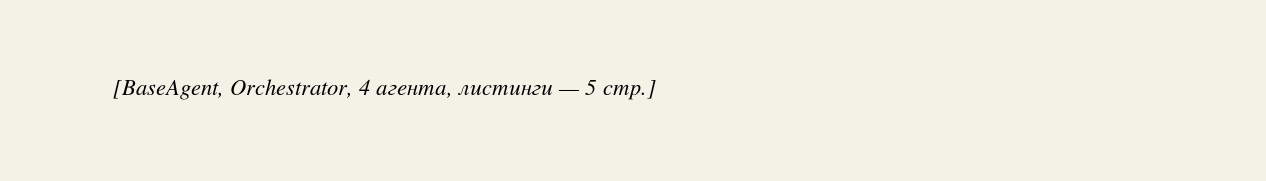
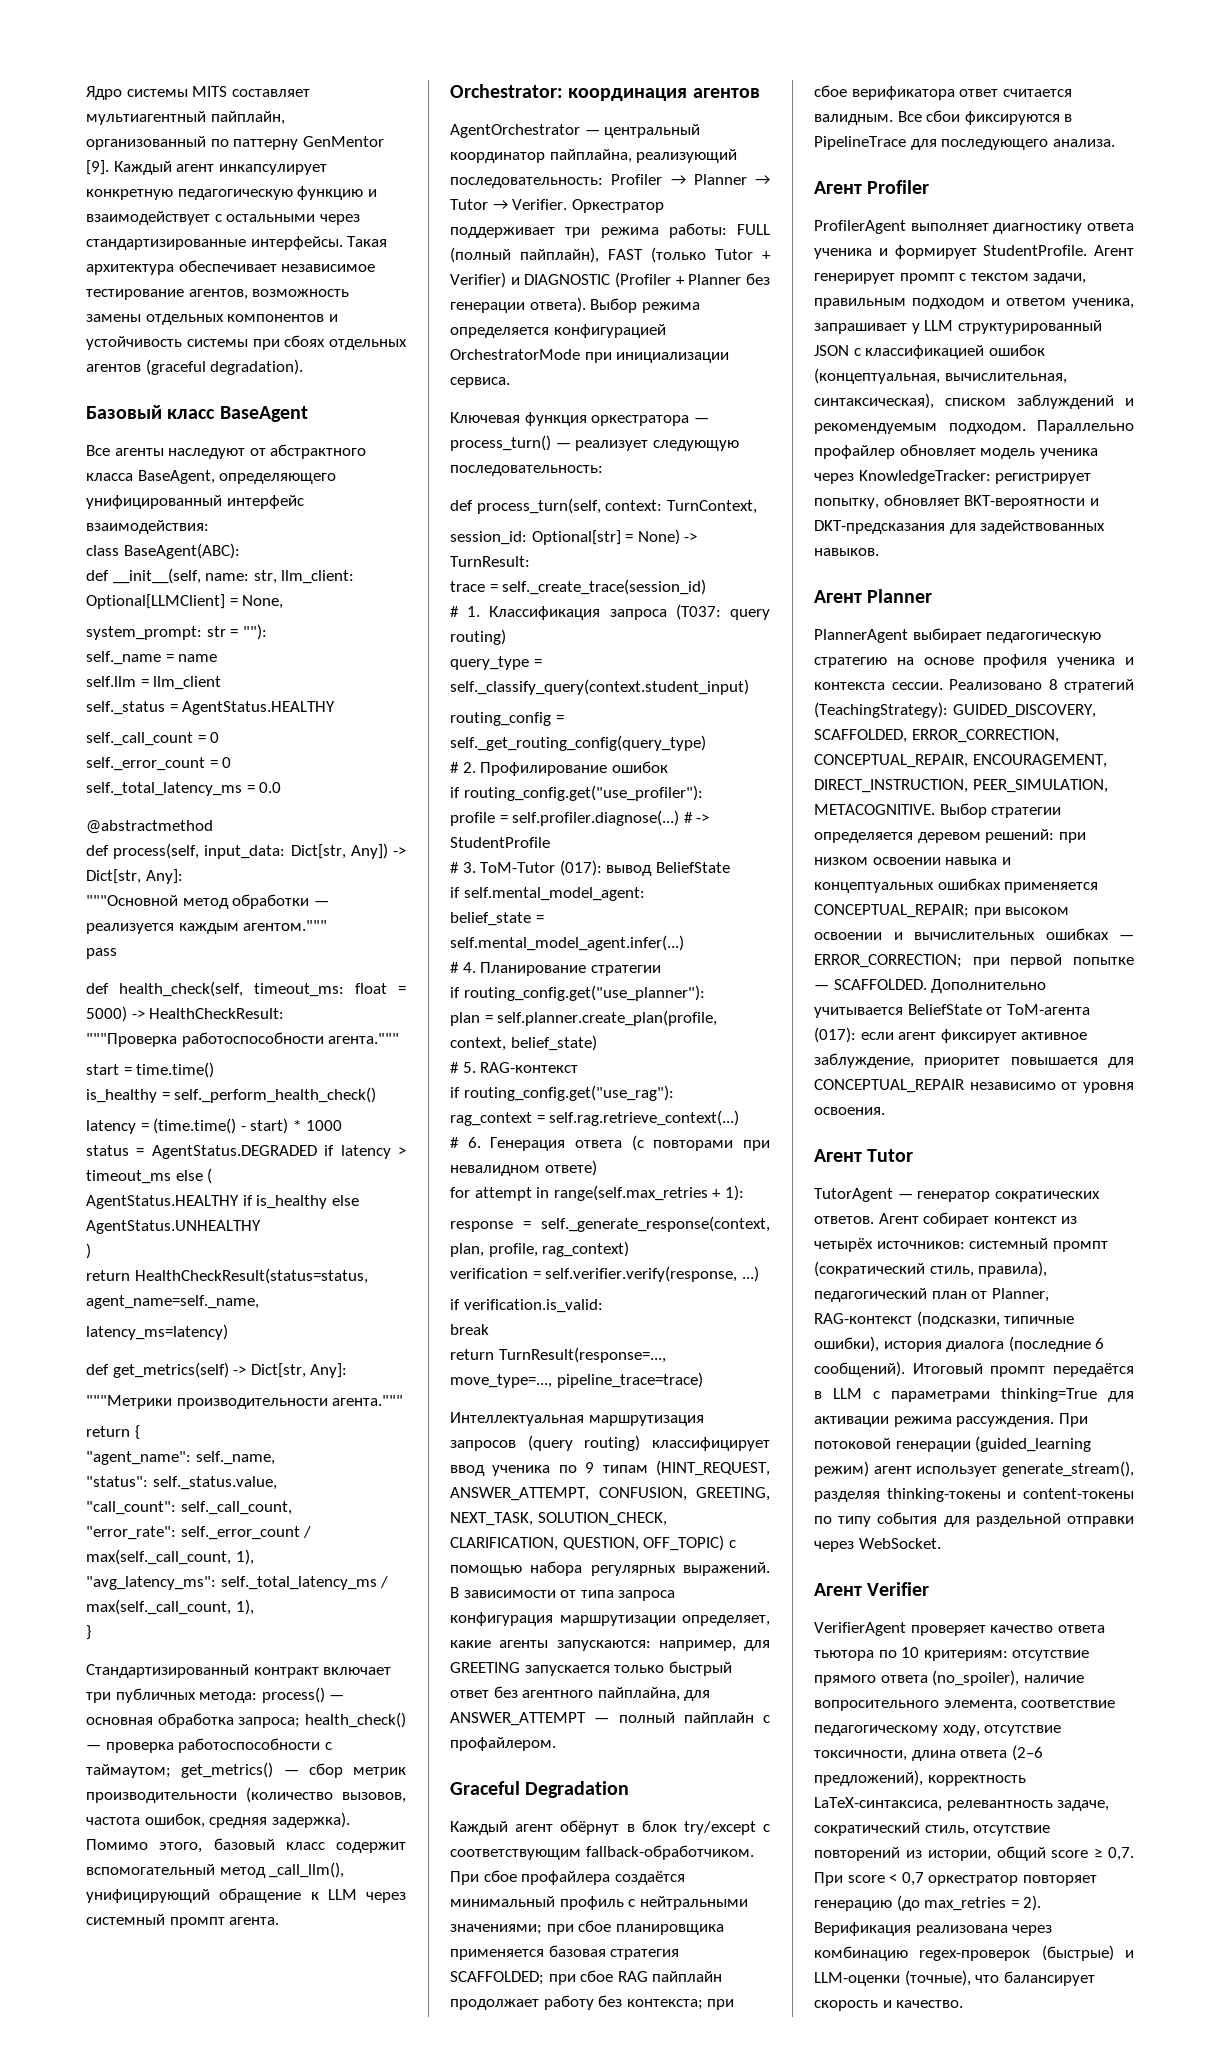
- [BaseAgent, Orchestrator, 4 агента, листинги — 5 стр.]
+ Ядро системы MITS составляет мультиагентный пайплайн, организованный по паттерну GenMentor [9]. Каждый агент инкапсулирует конкретную педагогическую функцию и взаимодействует с остальными через стандартизированные интерфейсы. Такая архитектура обеспечивает независимое тестирование агентов, возможность замены отдельных компонентов и устойчивость системы при сбоях отдельных агентов (graceful degradation).
+ Базовый класс BaseAgent
+ Все агенты наследуют от абстрактного класса BaseAgent, определяющего унифицированный интерфейс взаимодействия:
+ class BaseAgent(ABC):
+ def __init__(self, name: str, llm_client: Optional[LLMClient] = None,
+ system_prompt: str = ""):
+ self._name = name
+ self.llm = llm_client
+ self._status = AgentStatus.HEALTHY
+ self._call_count = 0
+ self._error_count = 0
+ self._total_latency_ms = 0.0
+ @abstractmethod
+ def process(self, input_data: Dict[str, Any]) -> Dict[str, Any]:
+ """Основной метод обработки — реализуется каждым агентом."""
+ pass
+ def health_check(self, timeout_ms: float = 5000) -> HealthCheckResult:
+ """Проверка работоспособности агента."""
+ start = time.time()
+ is_healthy = self._perform_health_check()
+ latency = (time.time() - start) * 1000
+ status = AgentStatus.DEGRADED if latency > timeout_ms else (
+ AgentStatus.HEALTHY if is_healthy else AgentStatus.UNHEALTHY
+ )
+ return HealthCheckResult(status=status, agent_name=self._name,
+ latency_ms=latency)
+ def get_metrics(self) -> Dict[str, Any]:
+ """Метрики производительности агента."""
+ return {
+ "agent_name": self._name,
+ "status": self._status.value,
+ "call_count": self._call_count,
+ "error_rate": self._error_count / max(self._call_count, 1),
+ "avg_latency_ms": self._total_latency_ms / max(self._call_count, 1),
+ }
+ Стандартизированный контракт включает три публичных метода: process() — основная обработка запроса; health_check() — проверка работоспособности с таймаутом; get_metrics() — сбор метрик производительности (количество вызовов, частота ошибок, средняя задержка). Помимо этого, базовый класс содержит вспомогательный метод _call_llm(), унифицирующий обращение к LLM через системный промпт агента.
+ Orchestrator: координация агентов
+ AgentOrchestrator — центральный координатор пайплайна, реализующий последовательность: Profiler → Planner → Tutor → Verifier. Оркестратор поддерживает три режима работы: FULL (полный пайплайн), FAST (только Tutor + Verifier) и DIAGNOSTIC (Profiler + Planner без генерации ответа). Выбор режима определяется конфигурацией OrchestratorMode при инициализации сервиса.
+ Ключевая функция оркестратора — process_turn() — реализует следующую последовательность:
+ def process_turn(self, context: TurnContext,
+ session_id: Optional[str] = None) -> TurnResult:
+ trace = self._create_trace(session_id)
+ # 1. Классификация запроса (T037: query routing)
+ query_type = self._classify_query(context.student_input)
+ routing_config = self._get_routing_config(query_type)
+ # 2. Профилирование ошибок
+ if routing_config.get("use_profiler"):
+ profile = self.profiler.diagnose(...) # -> StudentProfile
+ # 3. ToM-Tutor (017): вывод BeliefState
+ if self.mental_model_agent:
+ belief_state = self.mental_model_agent.infer(...)
+ # 4. Планирование стратегии
+ if routing_config.get("use_planner"):
+ plan = self.planner.create_plan(profile, context, belief_state)
+ # 5. RAG-контекст
+ if routing_config.get("use_rag"):
+ rag_context = self.rag.retrieve_context(...)
+ # 6. Генерация ответа (с повторами при невалидном ответе)
+ for attempt in range(self.max_retries + 1):
+ response = self._generate_response(context, plan, profile, rag_context)
+ verification = self.verifier.verify(response, ...)
+ if verification.is_valid:
+ break
+ return TurnResult(response=..., move_type=..., pipeline_trace=trace)
+ Интеллектуальная маршрутизация запросов (query routing) классифицирует ввод ученика по 9 типам (HINT_REQUEST, ANSWER_ATTEMPT, CONFUSION, GREETING, NEXT_TASK, SOLUTION_CHECK, CLARIFICATION, QUESTION, OFF_TOPIC) с помощью набора регулярных выражений. В зависимости от типа запроса конфигурация маршрутизации определяет, какие агенты запускаются: например, для GREETING запускается только быстрый ответ без агентного пайплайна, для ANSWER_ATTEMPT — полный пайплайн с профайлером.
+ Graceful Degradation
+ Каждый агент обёрнут в блок try/except с соответствующим fallback-обработчиком. При сбое профайлера создаётся минимальный профиль с нейтральными значениями; при сбое планировщика применяется базовая стратегия SCAFFOLDED; при сбое RAG пайплайн продолжает работу без контекста; при сбое верификатора ответ считается валидным. Все сбои фиксируются в PipelineTrace для последующего анализа.
+ Агент Profiler
+ ProfilerAgent выполняет диагностику ответа ученика и формирует StudentProfile. Агент генерирует промпт с текстом задачи, правильным подходом и ответом ученика, запрашивает у LLM структурированный JSON с классификацией ошибок (концептуальная, вычислительная, синтаксическая), списком заблуждений и рекомендуемым подходом. Параллельно профайлер обновляет модель ученика через KnowledgeTracker: регистрирует попытку, обновляет BKT-вероятности и DKT-предсказания для задействованных навыков.
+ Агент Planner
+ PlannerAgent выбирает педагогическую стратегию на основе профиля ученика и контекста сессии. Реализовано 8 стратегий (TeachingStrategy): GUIDED_DISCOVERY, SCAFFOLDED, ERROR_CORRECTION, CONCEPTUAL_REPAIR, ENCOURAGEMENT, DIRECT_INSTRUCTION, PEER_SIMULATION, METACOGNITIVE. Выбор стратегии определяется деревом решений: при низком освоении навыка и концептуальных ошибках применяется CONCEPTUAL_REPAIR; при высоком освоении и вычислительных ошибках — ERROR_CORRECTION; при первой попытке — SCAFFOLDED. Дополнительно учитывается BeliefState от ToM-агента (017): если агент фиксирует активное заблуждение, приоритет повышается для CONCEPTUAL_REPAIR независимо от уровня освоения.
+ Агент Tutor
+ TutorAgent — генератор сократических ответов. Агент собирает контекст из четырёх источников: системный промпт (сократический стиль, правила), педагогический план от Planner, RAG-контекст (подсказки, типичные ошибки), история диалога (последние 6 сообщений). Итоговый промпт передаётся в LLM с параметрами thinking=True для активации режима рассуждения. При потоковой генерации (guided_learning режим) агент использует generate_stream(), разделяя thinking-токены и content-токены по типу события для раздельной отправки через WebSocket.
+ Агент Verifier
+ VerifierAgent проверяет качество ответа тьютора по 10 критериям: отсутствие прямого ответа (no_spoiler), наличие вопросительного элемента, соответствие педагогическому ходу, отсутствие токсичности, длина ответа (2–6 предложений), корректность LaTeX-синтаксиса, релевантность задаче, сократический стиль, отсутствие повторений из истории, общий score ≥ 0,7. При score < 0,7 оркестратор повторяет генерацию (до max_retries = 2). Верификация реализована через комбинацию regex-проверок (быстрые) и LLM-оценки (точные), что балансирует скорость и качество.

